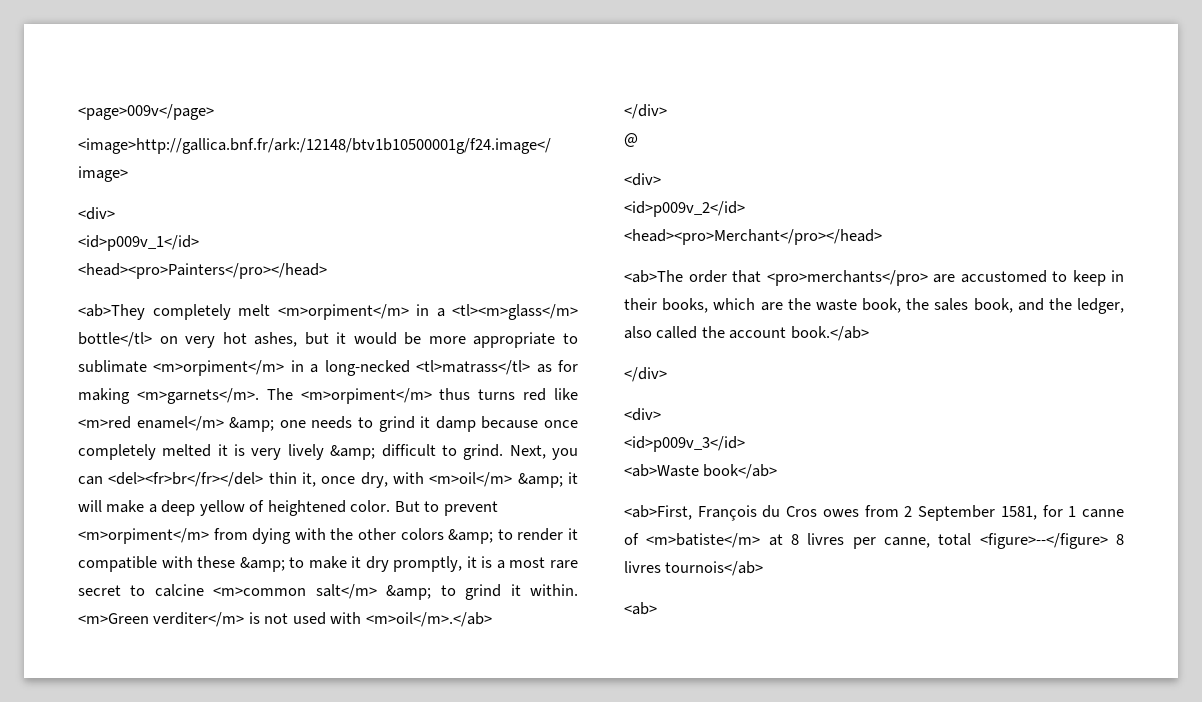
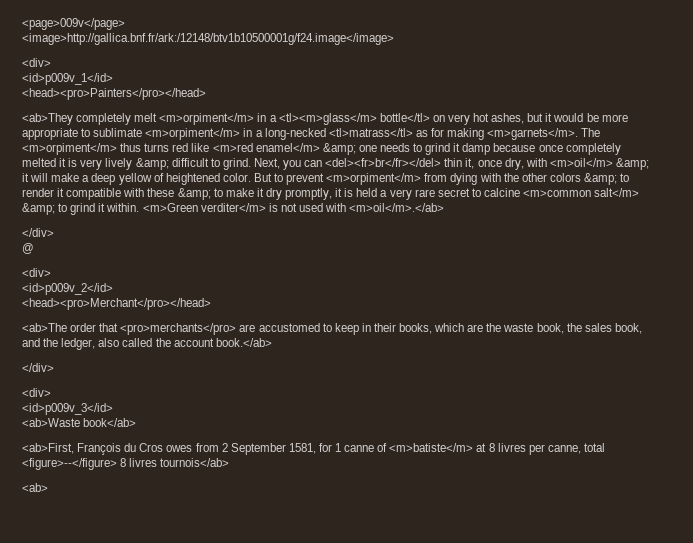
- But to prevent <m>orpiment</m> from dying with the other colors &amp; to render it compatible with these &amp; to make it dry promptly, it is a most rare secret to calcine <m>common salt</m> &amp; to grind it within.
+ But to prevent <m>orpiment</m> from dying with the other colors &amp; to render it compatible with these &amp; to make it dry promptly, it is held a very rare secret to calcine <m>common salt</m> &amp; to grind it within.

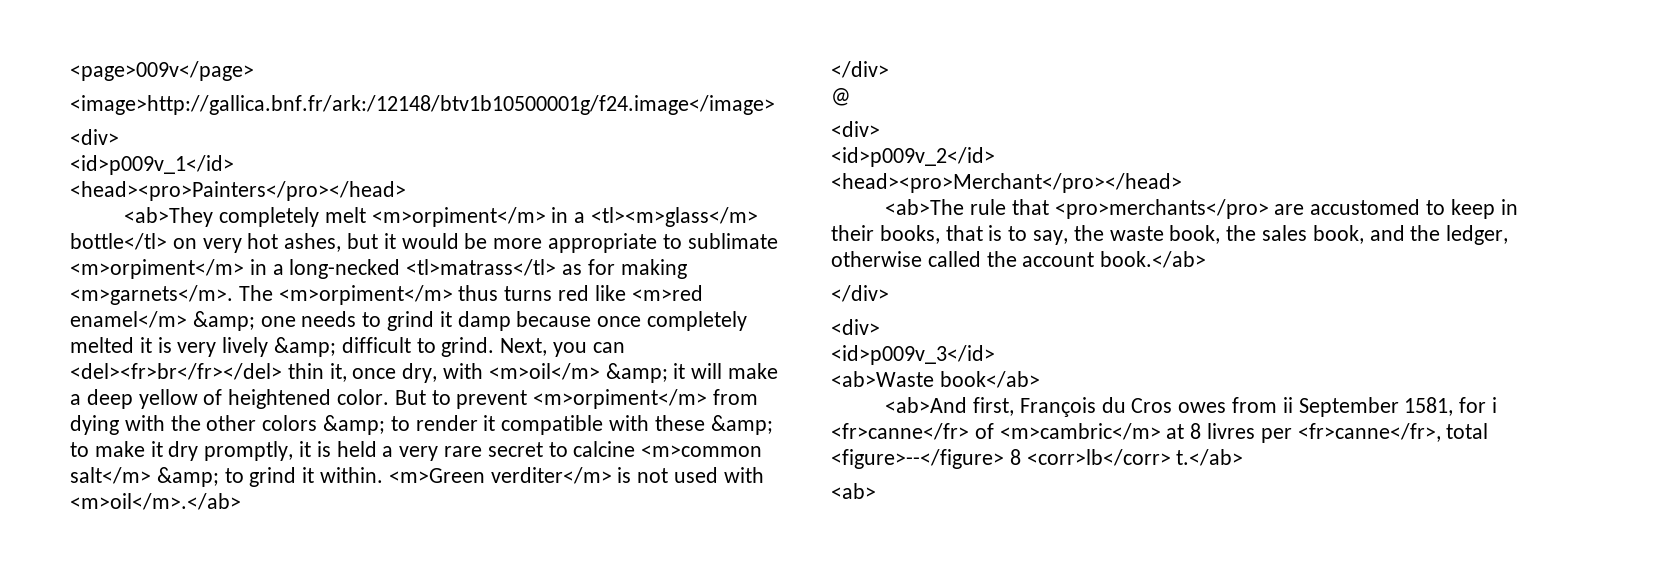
- <ab>The order that <pro>merchants</pro> are accustomed to keep in their books, which are the waste book, the sales book, and the ledger, also called the account book.</ab>
+ <ab>The rule that <pro>merchants</pro> are accustomed to keep in their books, that is to say, the waste book, the sales book, and the ledger, otherwise called the account book.</ab>
- <ab>First, François du Cros owes from 2 September 1581, for 1 canne of <m>batiste</m> at 8 livres per canne, total <figure>--</figure> 8 livres tournois</ab>
+ <ab>And first, François du Cros owes from ii September 1581, for i <fr>canne</fr> of <m>cambric</m> at 8 livres per <fr>canne</fr>, total <figure>--</figure> 8 <corr>lb</corr> t.</ab>

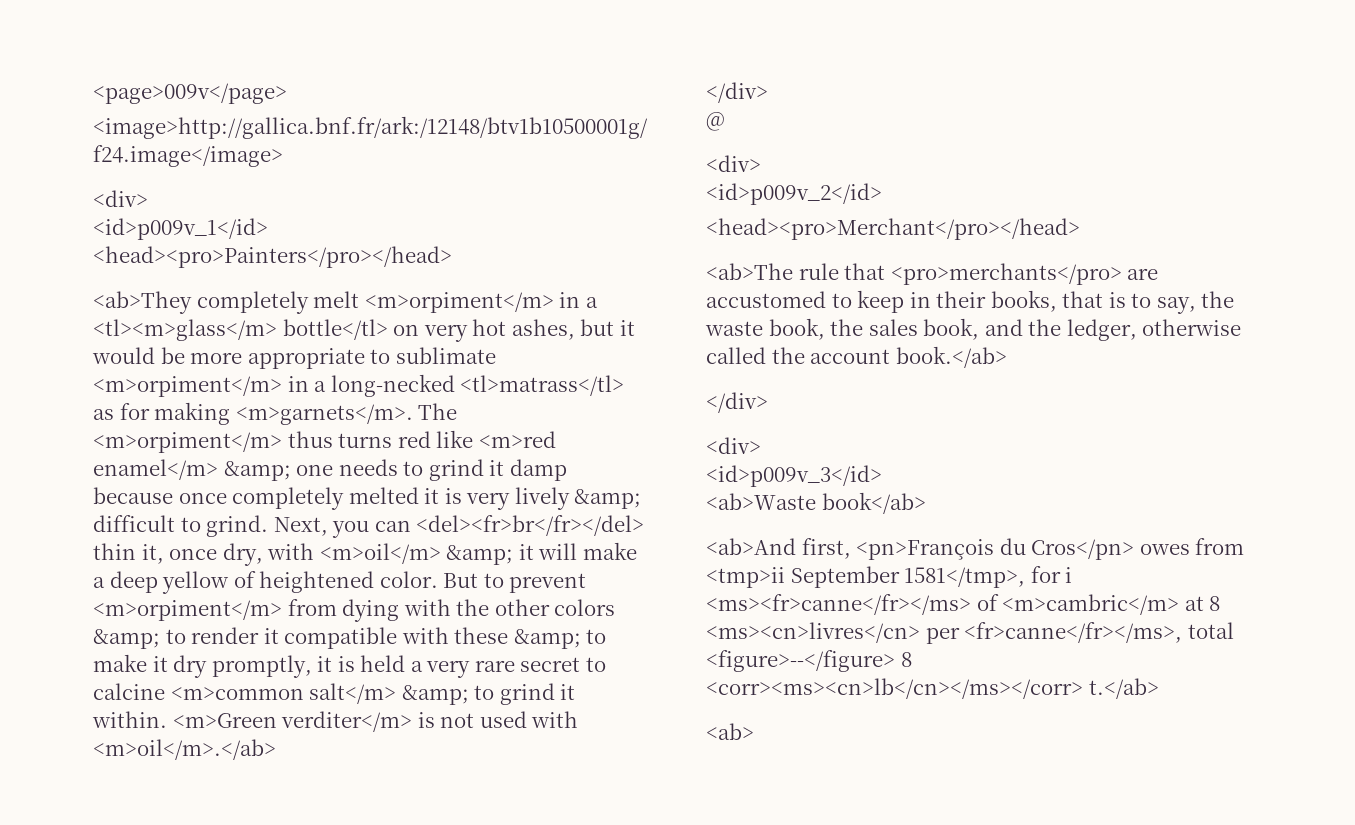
- <ab>And first, François du Cros owes from ii September 1581, for i <fr>canne</fr> of <m>cambric</m> at 8 livres per <fr>canne</fr>, total <figure>--</figure> 8 <corr>lb</corr> t.</ab>
+ <ab>And first, <pn>François du Cros</pn> owes from <tmp>ii September 1581</tmp>, for i <ms><fr>canne</fr></ms> of <m>cambric</m> at 8 <ms><cn>livres</cn> per <fr>canne</fr></ms>, total <figure>--</figure> 8 <corr><ms><cn>lb</cn></ms></corr> t.</ab>

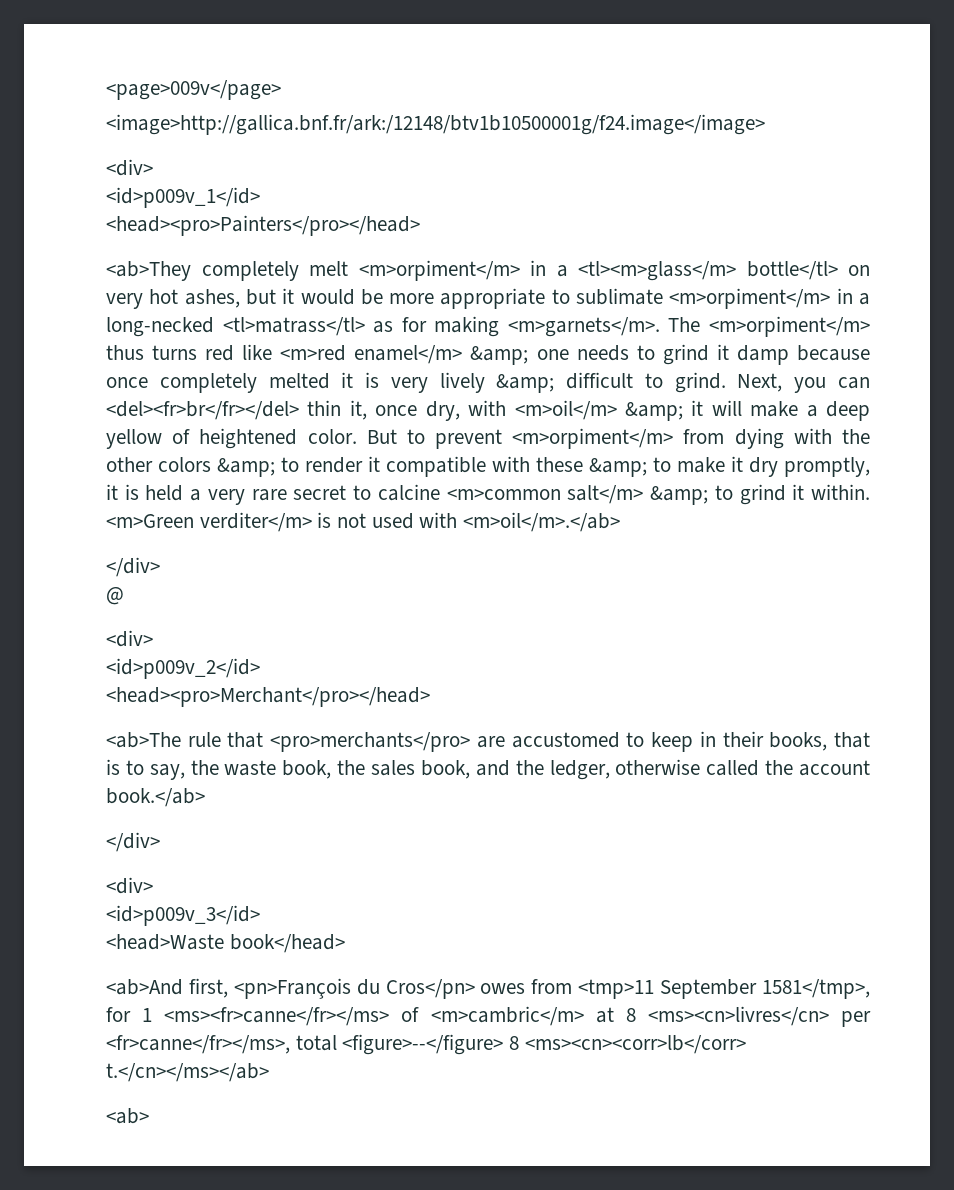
- <ab>Waste book</ab>
+ <head>Waste book</head>
- <ab>And first, <pn>François du Cros</pn> owes from <tmp>ii September 1581</tmp>, for i <ms><fr>canne</fr></ms> of <m>cambric</m> at 8 <ms><cn>livres</cn> per <fr>canne</fr></ms>, total <figure>--</figure> 8 <corr><ms><cn>lb</cn></ms></corr> t.</ab>
+ <ab>And first, <pn>François du Cros</pn> owes from <tmp>11 September 1581</tmp>, for 1 <ms><fr>canne</fr></ms> of <m>cambric</m> at 8 <ms><cn>livres</cn> per <fr>canne</fr></ms>, total <figure>--</figure> 8 <ms><cn><corr>lb</corr> t.</cn></ms></ab>

